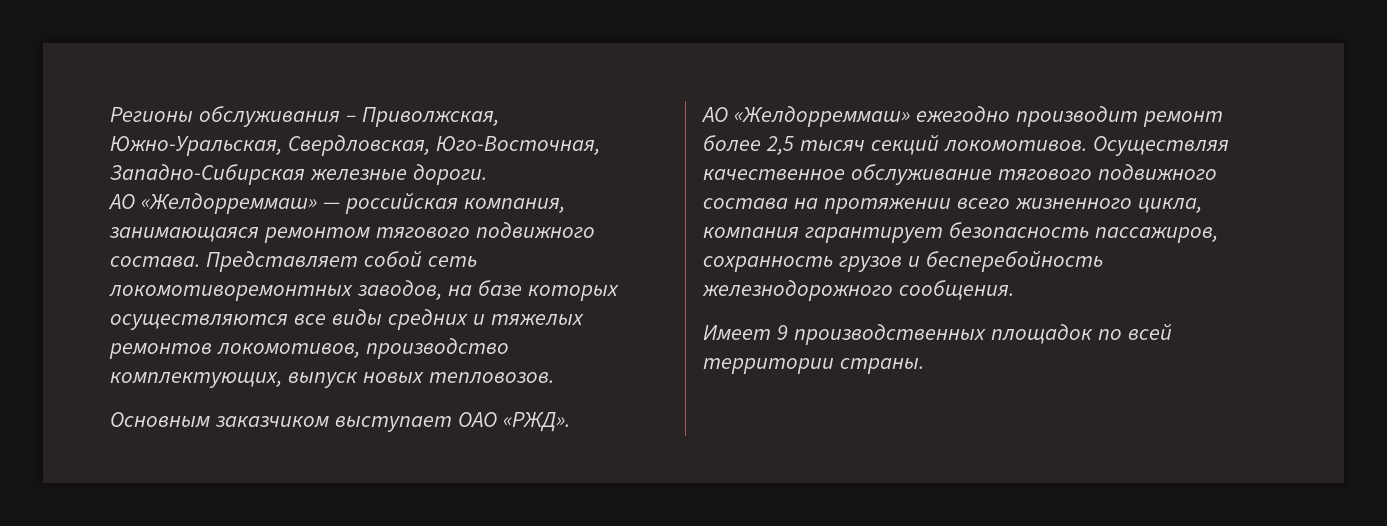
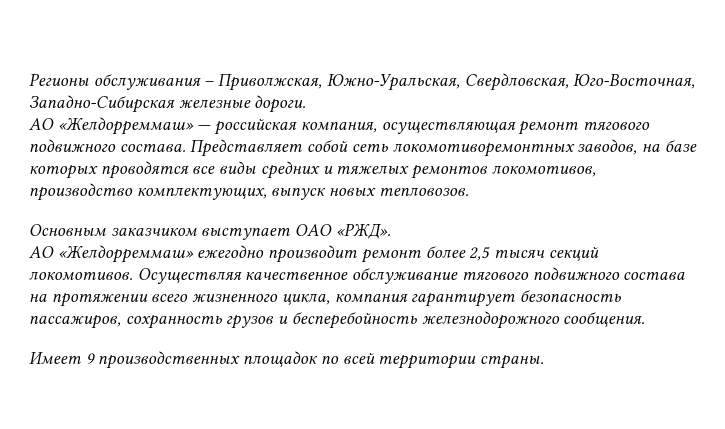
- АО «Желдорреммаш» — российская компания, занимающаяся ремонтом тягового подвижного состава.
+ АО «Желдорреммаш» — российская компания, осуществляющая ремонт тягового подвижного состава.
- Представляет собой сеть локомотиворемонтных заводов, на базе которых осуществляются все виды средних и тяжелых ремонтов локомотивов, производство комплектующих, выпуск новых тепловозов.
+ Представляет собой сеть локомотиворемонтных заводов, на базе которых проводятся все виды средних и тяжелых ремонтов локомотивов, производство комплектующих, выпуск новых тепловозов.

